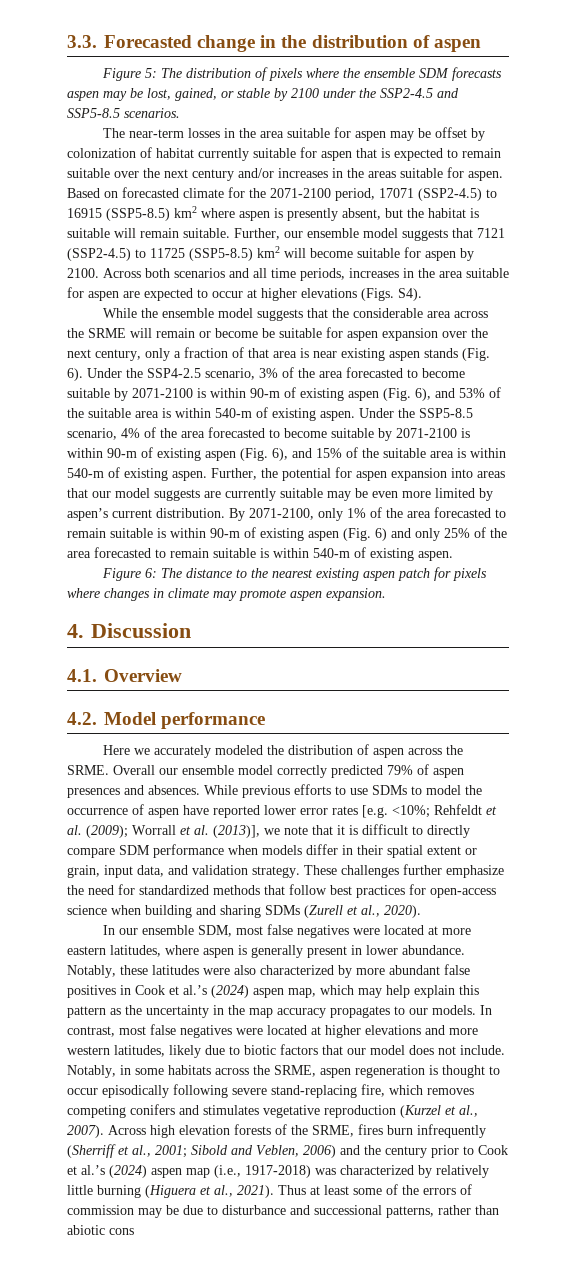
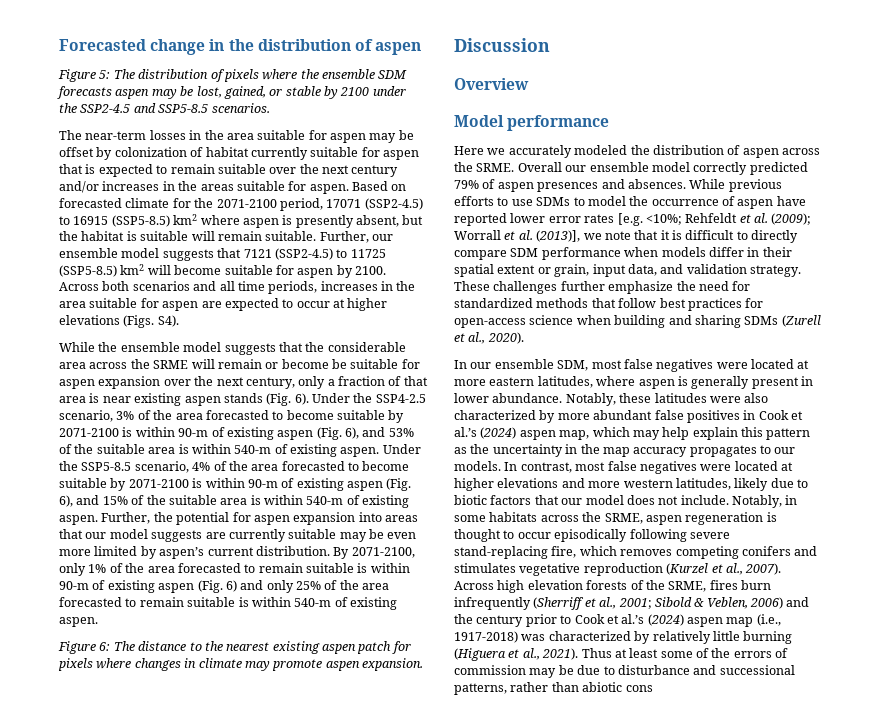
- 3.3. Forecasted change in the distribution of aspen
+ Forecasted change in the distribution of aspen
- 4. Discussion
+ Discussion
- 4.1. Overview
+ Overview
- 4.2. Model performance
+ Model performance
- Across high elevation forests of the SRME, fires burn infrequently (Sherriff et al., 2001; Sibold and Veblen, 2006) and the century prior to Cook et al.’s (2024) aspen map (i.e., 1917-2018) was characterized by relatively little burning (Higuera et al., 2021).
+ Across high elevation forests of the SRME, fires burn infrequently (Sherriff et al., 2001; Sibold & Veblen, 2006) and the century prior to Cook et al.’s (2024) aspen map (i.e., 1917-2018) was characterized by relatively little burning (Higuera et al., 2021).

